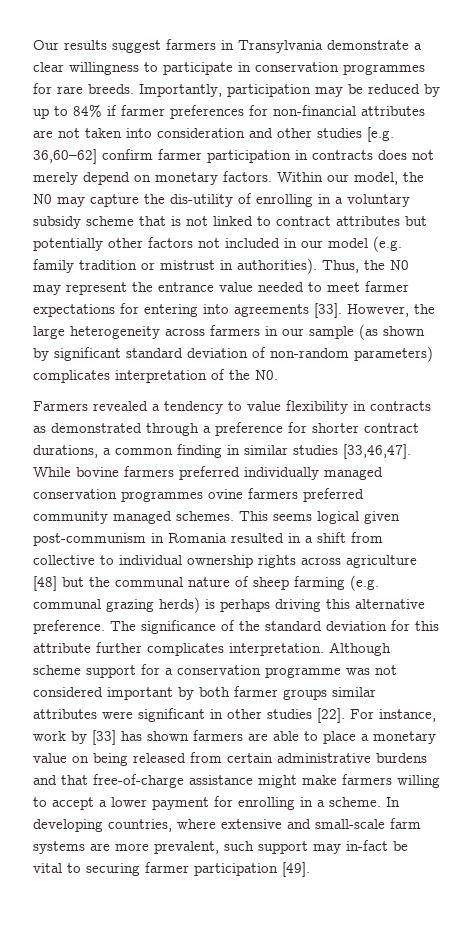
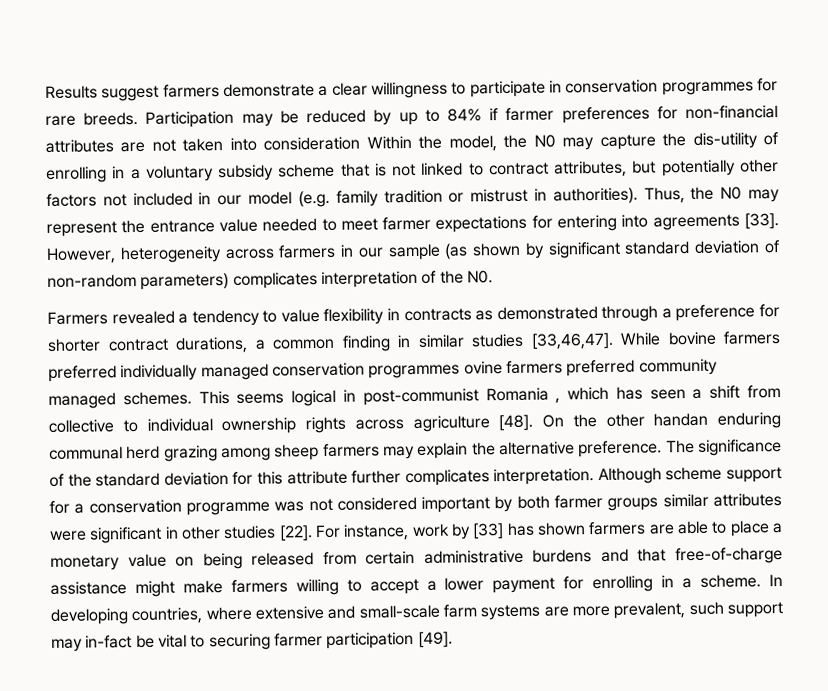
- Our results suggest farmers in Transylvania demonstrate a clear willingness to participate in conservation programmes for rare breeds.
+ Results suggest farmers demonstrate a clear willingness to participate in conservation programmes for rare breeds.
- Importantly, participation may be reduced by up to 84% if farmer preferences for non-financial attributes are not taken into consideration and other studies [e.g. 36,60–62] confirm farmer participation in contracts does not merely depend on monetary factors. Within our model, the N0 may capture the dis-utility of enrolling in a voluntary subsidy scheme that is not linked to contract attributes but potentially other factors not included in our model (e.g. family tradition or mistrust in authorities).
+ Participation may be reduced by up to 84% if farmer preferences for non-financial attributes are not taken into consideration Within the model, the N0 may capture the dis-utility of enrolling in a voluntary subsidy scheme that is not linked to contract attributes, but potentially other factors not included in our model (e.g. family tradition or mistrust in authorities).
- However, the large heterogeneity across farmers in our sample (as shown by significant standard deviation of non-random parameters) complicates interpretation of the N0.
+ However, heterogeneity across farmers in our sample (as shown by significant standard deviation of non-random parameters) complicates interpretation of the N0.
- This seems logical given post-communism in Romania resulted in a shift from collective to individual ownership rights across agriculture [48] but the communal nature of sheep farming (e.g. communal grazing herds) is perhaps driving this alternative preference.
+ This seems logical in post-communist Romania , which has seen a shift from collective to individual ownership rights across agriculture [48]. On the other handan enduring communal herd grazing among sheep farmers may explain the alternative preference.

